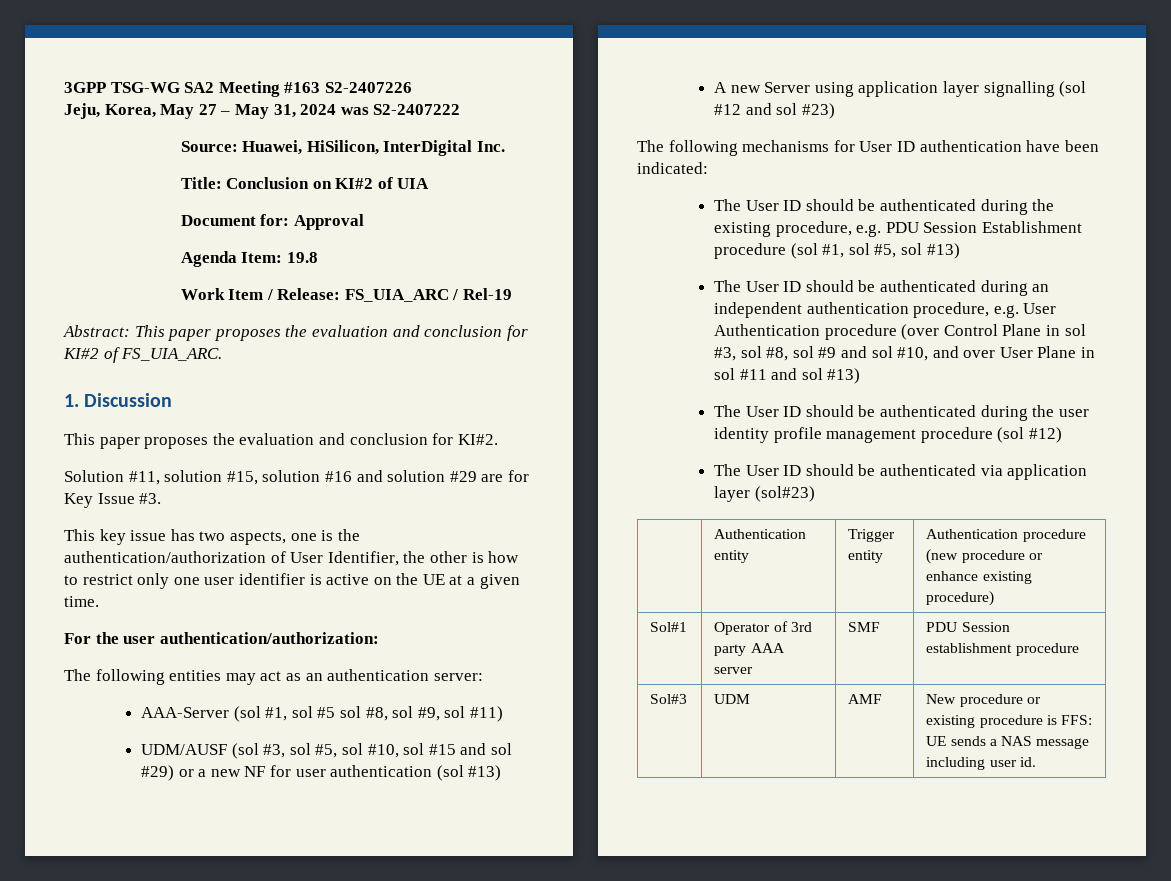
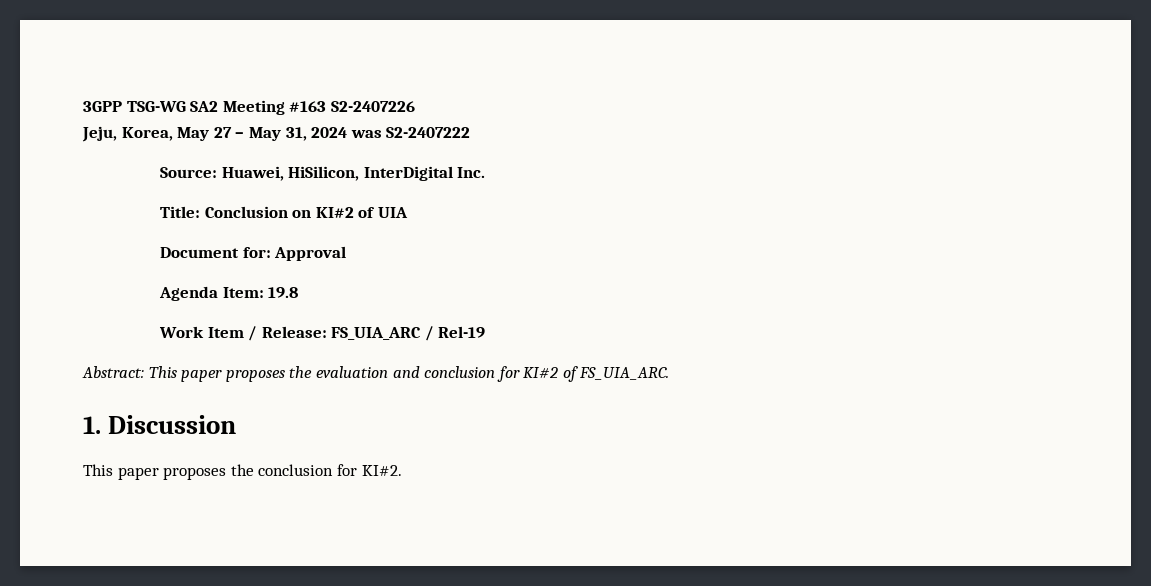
- This paper proposes the evaluation and conclusion for KI#2.
+ This paper proposes the conclusion for KI#2.
- Solution #11, solution #15, solution #16 and solution #29 are for Key Issue #3.
- This key issue has two aspects, one is the authentication/authorization of User Identifier, the other is how to restrict only one user identifier is active on the UE at a given time.
- For the user authentication/authorization:
- The following entities may act as an authentication server:
- AAA-Server (sol #1, sol #5 sol #8, sol #9, sol #11)
- UDM/AUSF (sol #3, sol #5, sol #10, sol #15 and sol #29) or a new NF for user authentication (sol #13)
- A new Server using application layer signalling (sol #12 and sol #23)
- The following mechanisms for User ID authentication have been indicated:
- The User ID should be authenticated during the existing procedure, e.g. PDU Session Establishment procedure (sol #1, sol #5, sol #13)
- The User ID should be authenticated during an independent authentication procedure, e.g. User Authentication procedure (over Control Plane in sol #3, sol #8, sol #9 and sol #10, and over User Plane in sol #11 and sol #13)
- The User ID should be authenticated during the user identity profile management procedure (sol #12)
- The User ID should be authenticated via application layer (sol#23)
- | Authentication entity | Trigger entity | Authentication procedure (new procedure or enhance existing procedure)
- Sol#1 | Operator of 3rd party AAA server | SMF | PDU Session establishment procedure
- Sol#3 | UDM | AMF | New procedure or existing procedure is FFS: UE sends a NAS message including user id.

